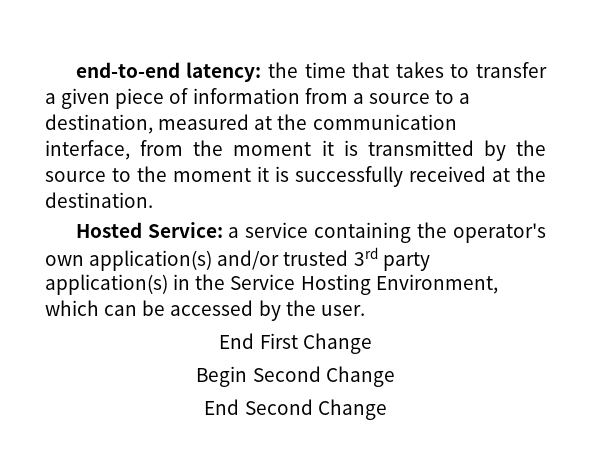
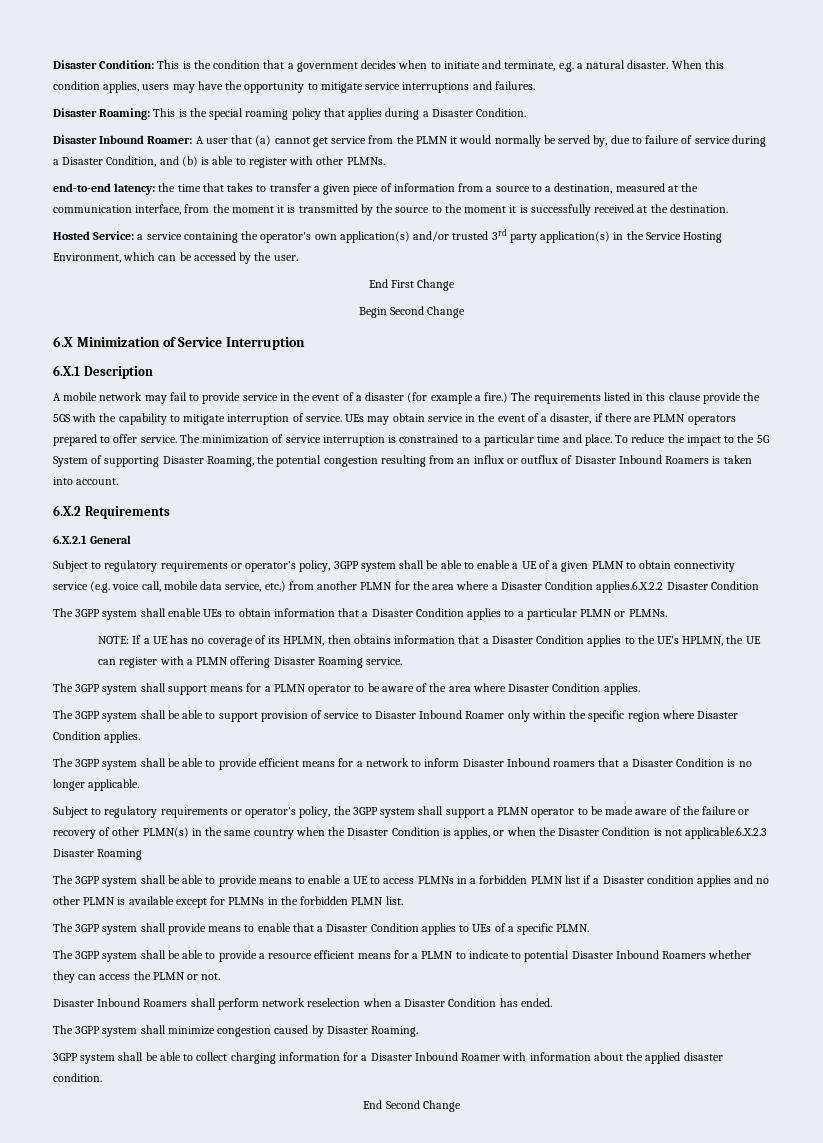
+ Disaster Condition: This is the condition that a government decides when to initiate and terminate, e.g. a natural disaster. When this condition applies, users may have the opportunity to mitigate service interruptions and failures.
+ Disaster Roaming: This is the special roaming policy that applies during a Disaster Condition.
+ Disaster Inbound Roamer: A user that (a) cannot get service from the PLMN it would normally be served by, due to failure of service during a Disaster Condition, and (b) is able to register with other PLMNs.
+ 6.X Minimization of Service Interruption
+ 6.X.1 Description
+ A mobile network may fail to provide service in the event of a disaster (for example a fire.) The requirements listed in this clause provide the 5GS with the capability to mitigate interruption of service. UEs may obtain service in the event of a disaster, if there are PLMN operators prepared to offer service. The minimization of service interruption is constrained to a particular time and place. To reduce the impact to the 5G System of supporting Disaster Roaming, the potential congestion resulting from an influx or outflux of Disaster Inbound Roamers is taken into account.
+ 6.X.2 Requirements
+ 6.X.2.1 General
+ Subject to regulatory requirements or operator’s policy, 3GPP system shall be able to enable a UE of a given PLMN to obtain connectivity service (e.g. voice call, mobile data service, etc.) from another PLMN for the area where a Disaster Condition applies.6.X.2.2 Disaster Condition
+ The 3GPP system shall enable UEs to obtain information that a Disaster Condition applies to a particular PLMN or PLMNs.
+ NOTE: If a UE has no coverage of its HPLMN, then obtains information that a Disaster Condition applies to the UE’s HPLMN, the UE can register with a PLMN offering Disaster Roaming service.
+ The 3GPP system shall support means for a PLMN operator to be aware of the area where Disaster Condition applies.
+ The 3GPP system shall be able to support provision of service to Disaster Inbound Roamer only within the specific region where Disaster Condition applies.
+ The 3GPP system shall be able to provide efficient means for a network to inform Disaster Inbound roamers that a Disaster Condition is no longer applicable.
+ Subject to regulatory requirements or operator’s policy, the 3GPP system shall support a PLMN operator to be made aware of the failure or recovery of other PLMN(s) in the same country when the Disaster Condition is applies, or when the Disaster Condition is not applicable.6.X.2.3 Disaster Roaming
+ The 3GPP system shall be able to provide means to enable a UE to access PLMNs in a forbidden PLMN list if a Disaster condition applies and no other PLMN is available except for PLMNs in the forbidden PLMN list.
+ The 3GPP system shall provide means to enable that a Disaster Condition applies to UEs of a specific PLMN.
+ The 3GPP system shall be able to provide a resource efficient means for a PLMN to indicate to potential Disaster Inbound Roamers whether they can access the PLMN or not.
+ Disaster Inbound Roamers shall perform network reselection when a Disaster Condition has ended.
+ The 3GPP system shall minimize congestion caused by Disaster Roaming.
+ 3GPP system shall be able to collect charging information for a Disaster Inbound Roamer with information about the applied disaster condition.

